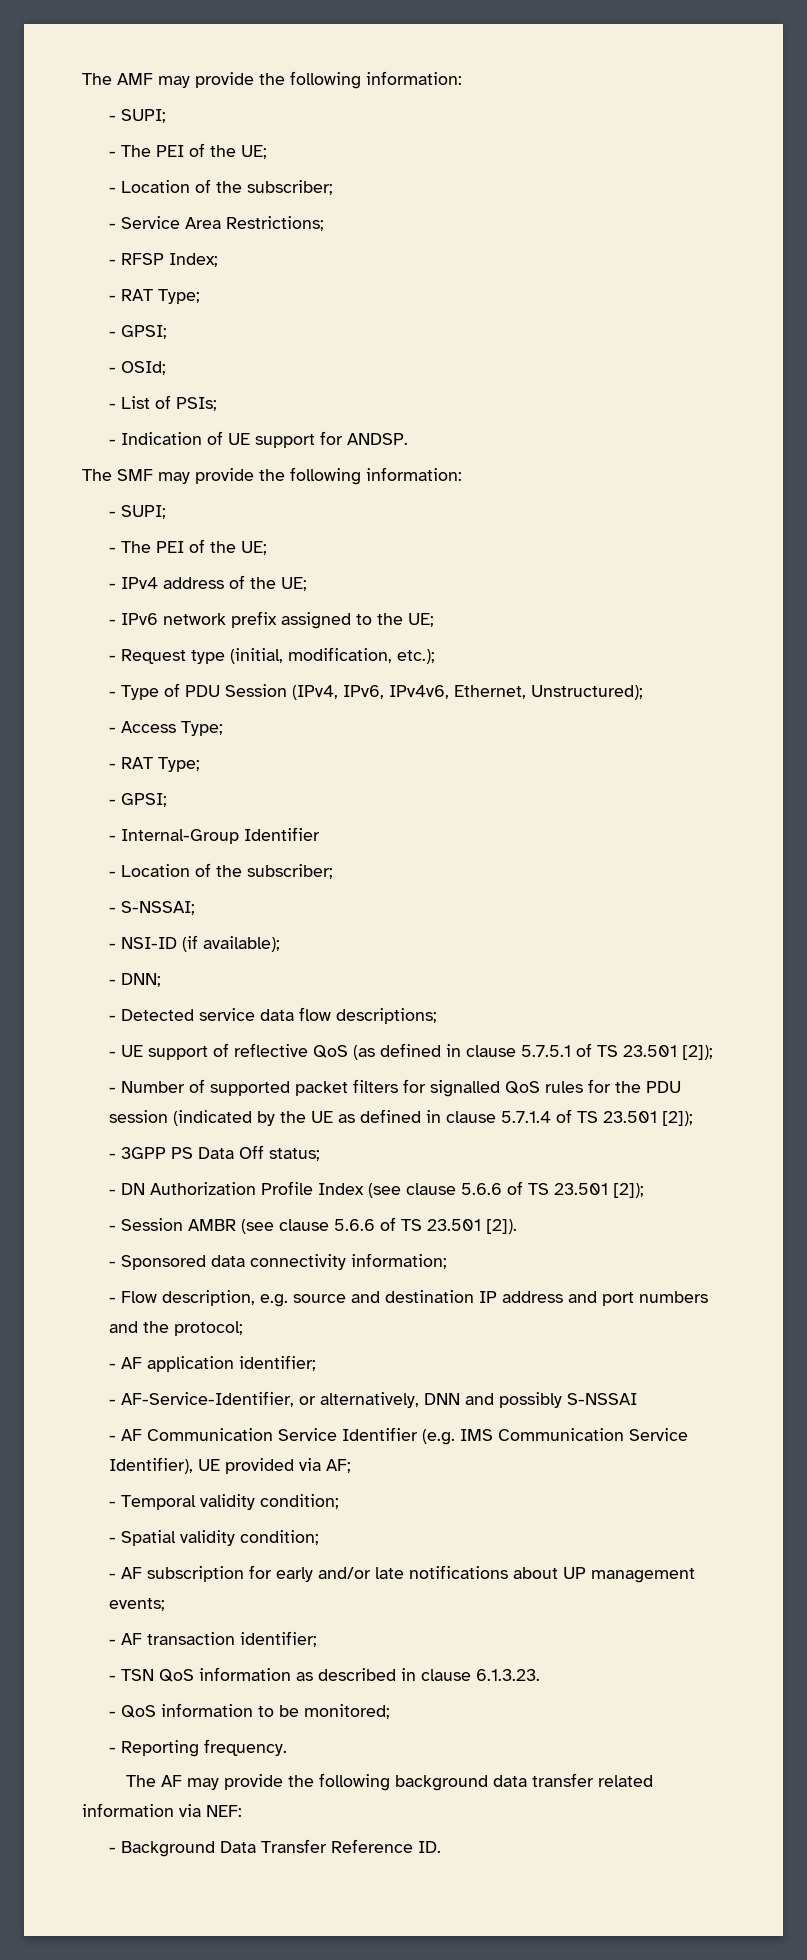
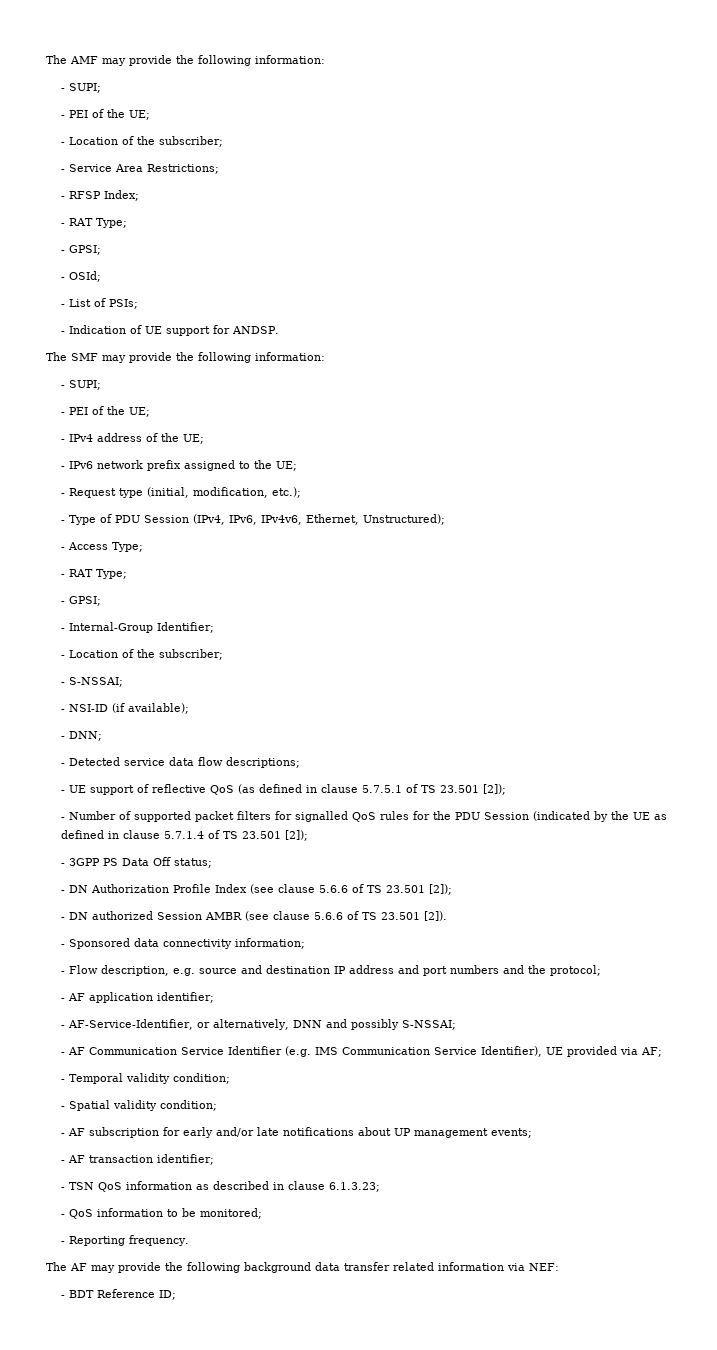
  The AMF may provide the following information:
  - SUPI;
- - The PEI of the UE;
+ - PEI of the UE;
  The SMF may provide the following information:
  - SUPI;
- - The PEI of the UE;
+ - PEI of the UE;
- - Internal-Group Identifier
+ - Internal-Group Identifier;
- - Number of supported packet filters for signalled QoS rules for the PDU session (indicated by the UE as defined in clause 5.7.1.4 of TS 23.501 [2]);
+ - Number of supported packet filters for signalled QoS rules for the PDU Session (indicated by the UE as defined in clause 5.7.1.4 of TS 23.501 [2]);
- - Session AMBR (see clause 5.6.6 of TS 23.501 [2]).
+ - DN authorized Session AMBR (see clause 5.6.6 of TS 23.501 [2]).
- - AF-Service-Identifier, or alternatively, DNN and possibly S-NSSAI
+ - AF-Service-Identifier, or alternatively, DNN and possibly S-NSSAI;
- - TSN QoS information as described in clause 6.1.3.23.
+ - TSN QoS information as described in clause 6.1.3.23;
- - Background Data Transfer Reference ID.
+ - BDT Reference ID;

